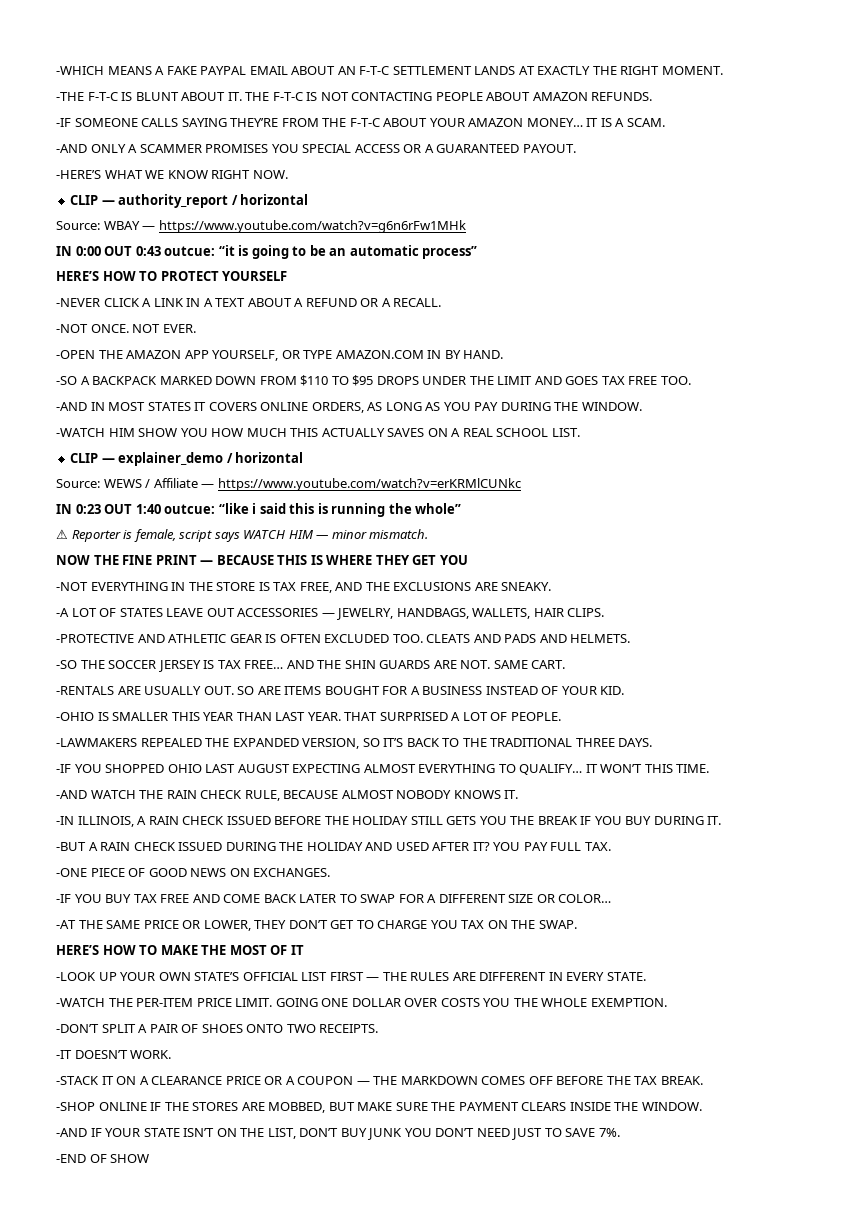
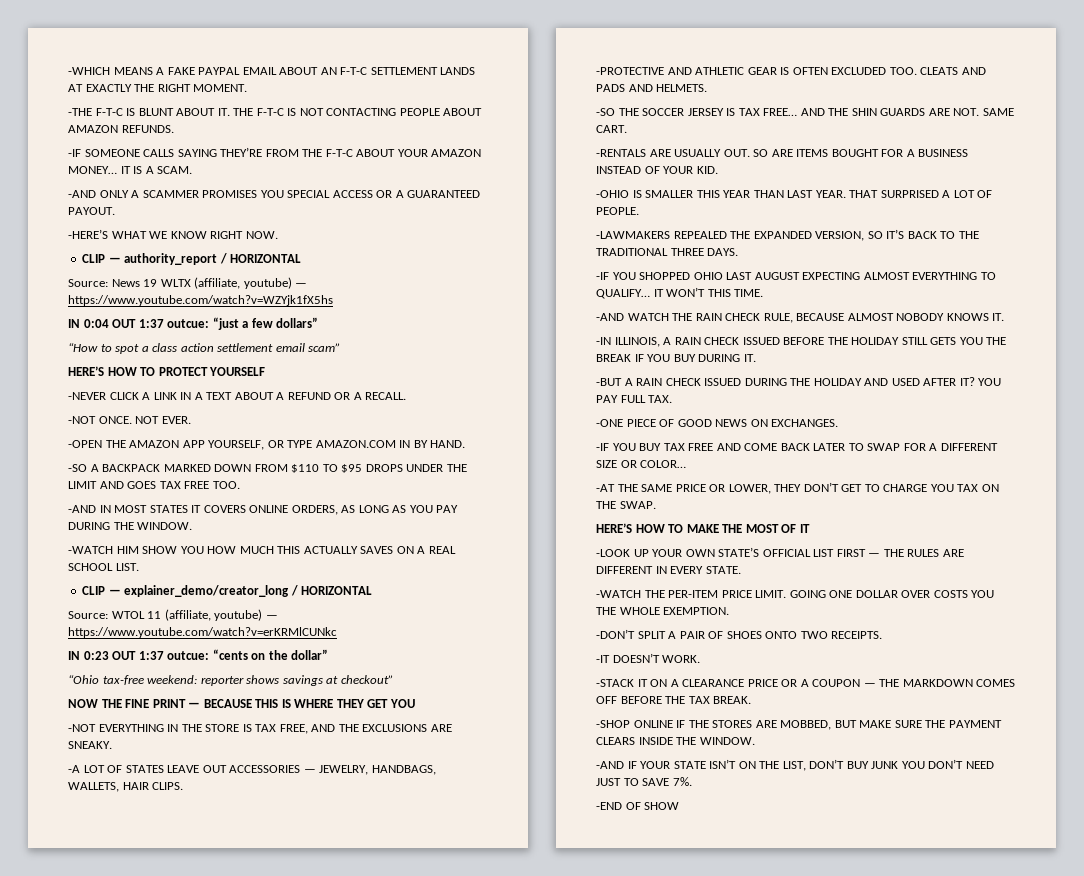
- CLIP — authority_report / horizontal
- Source: WBAY — https://www.youtube.com/watch?v=g6n6rFw1MHk
- IN 0:00 OUT 0:43 outcue: “it is going to be an automatic process”
+ CLIP — authority_report / HORIZONTAL
+ Source: News 19 WLTX (affiliate, youtube) — https://www.youtube.com/watch?v=WZYjk1fX5hs
+ IN 0:04 OUT 1:37 outcue: “just a few dollars”
+ “How to spot a class action settlement email scam”
- CLIP — explainer_demo / horizontal
- Source: WEWS / Affiliate — https://www.youtube.com/watch?v=erKRMlCUNkc
+ CLIP — explainer_demo/creator_long / HORIZONTAL
+ Source: WTOL 11 (affiliate, youtube) — https://www.youtube.com/watch?v=erKRMlCUNkc
- IN 0:23 OUT 1:40 outcue: “like i said this is running the whole”
- ⚠ Reporter is female, script says WATCH HIM — minor mismatch.
+ IN 0:23 OUT 1:37 outcue: “cents on the dollar”
+ “Ohio tax-free weekend: reporter shows savings at checkout”

